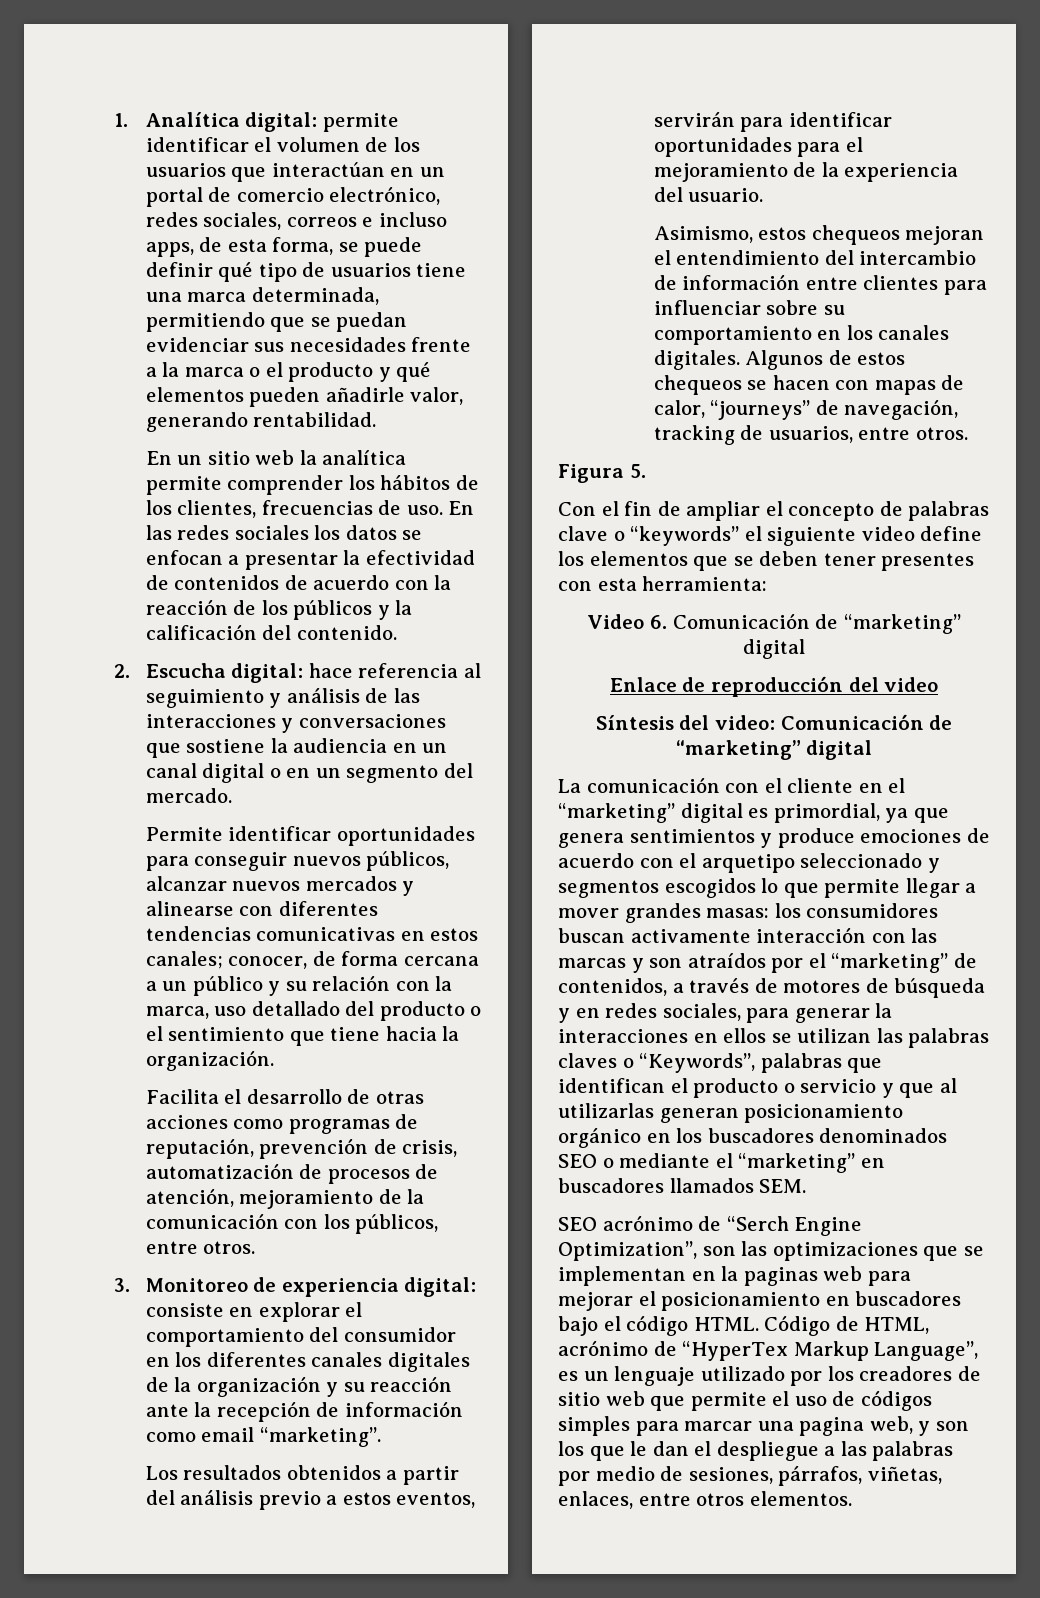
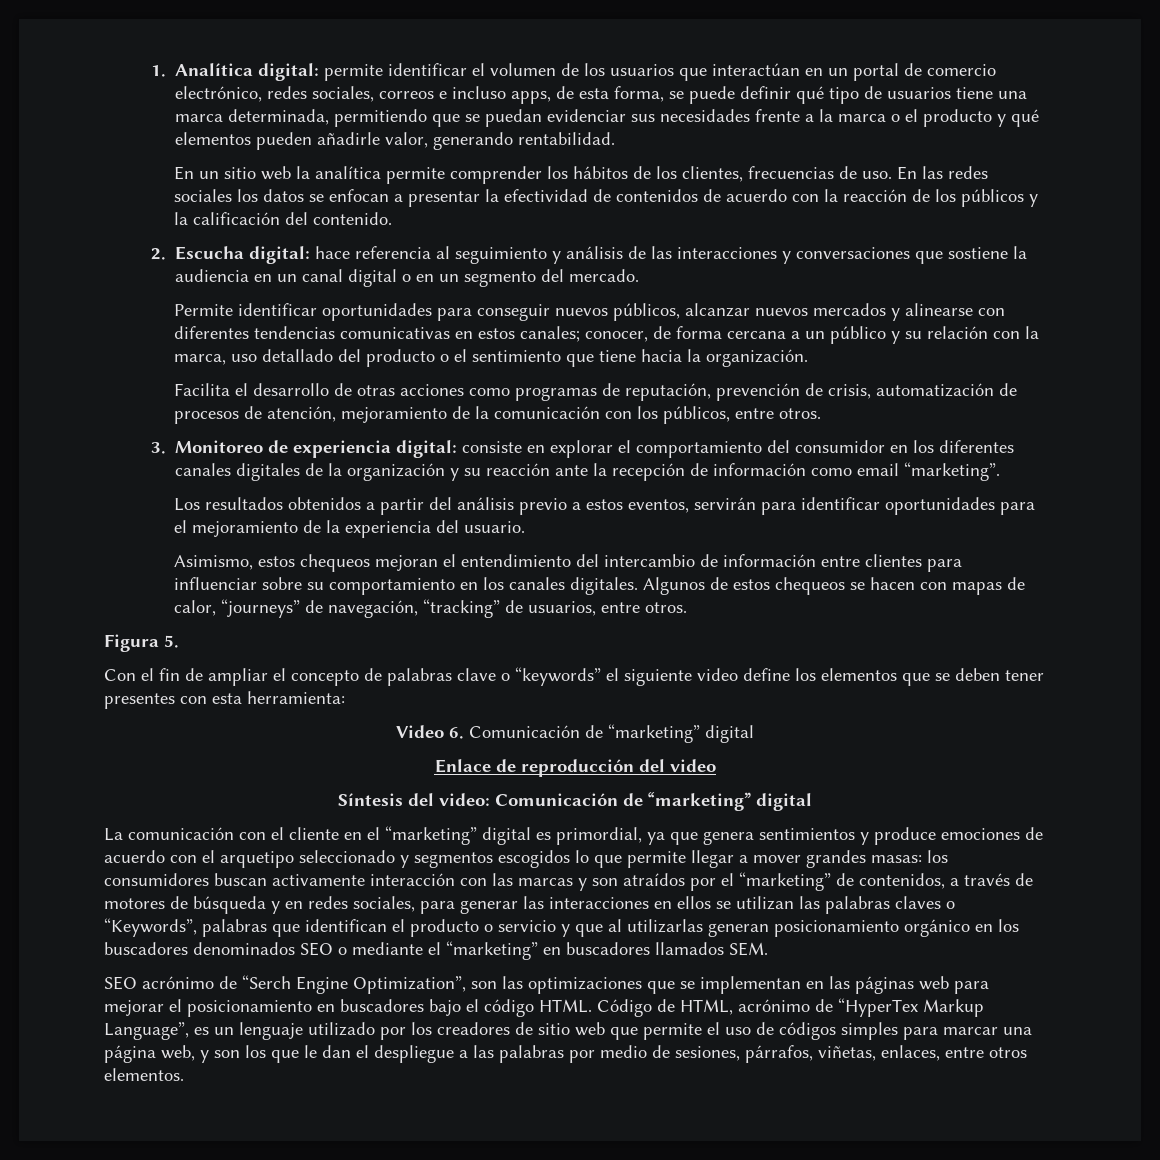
- Algunos de estos chequeos se hacen con mapas de calor, “journeys” de navegación, tracking de usuarios, entre otros.
+ Algunos de estos chequeos se hacen con mapas de calor, “journeys” de navegación, “tracking” de usuarios, entre otros.
- los consumidores buscan activamente interacción con las marcas y son atraídos por el “marketing” de contenidos, a través de motores de búsqueda y en redes sociales, para generar la interacciones en ellos se utilizan las palabras claves o “Keywords”, palabras que identifican el producto o servicio y que al utilizarlas generan posicionamiento orgánico en los buscadores denominados SEO o mediante el “marketing” en buscadores llamados SEM.
+ los consumidores buscan activamente interacción con las marcas y son atraídos por el “marketing” de contenidos, a través de motores de búsqueda y en redes sociales, para generar las interacciones en ellos se utilizan las palabras claves o “Keywords”, palabras que identifican el producto o servicio y que al utilizarlas generan posicionamiento orgánico en los buscadores denominados SEO o mediante el “marketing” en buscadores llamados SEM.
- SEO acrónimo de “Serch Engine Optimization”, son las optimizaciones que se implementan en la paginas web para mejorar el posicionamiento en buscadores bajo el código HTML.
+ SEO acrónimo de “Serch Engine Optimization”, son las optimizaciones que se implementan en las páginas web para mejorar el posicionamiento en buscadores bajo el código HTML.
- Código de HTML, acrónimo de “HyperTex Markup Language”, es un lenguaje utilizado por los creadores de sitio web que permite el uso de códigos simples para marcar una pagina web, y son los que le dan el despliegue a las palabras por medio de sesiones, párrafos, viñetas, enlaces, entre otros elementos.
+ Código de HTML, acrónimo de “HyperTex Markup Language”, es un lenguaje utilizado por los creadores de sitio web que permite el uso de códigos simples para marcar una página web, y son los que le dan el despliegue a las palabras por medio de sesiones, párrafos, viñetas, enlaces, entre otros elementos.

